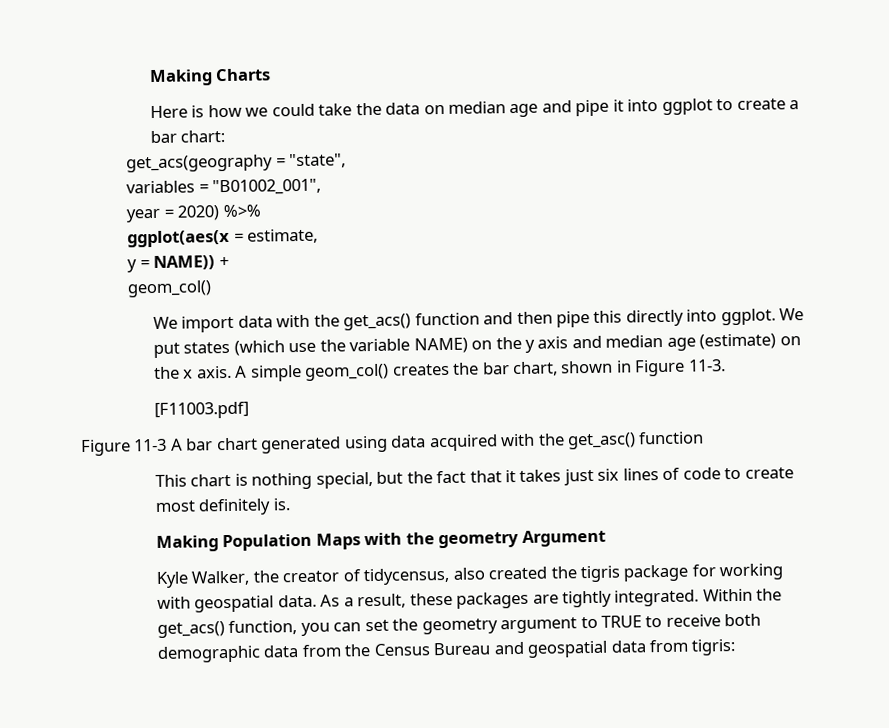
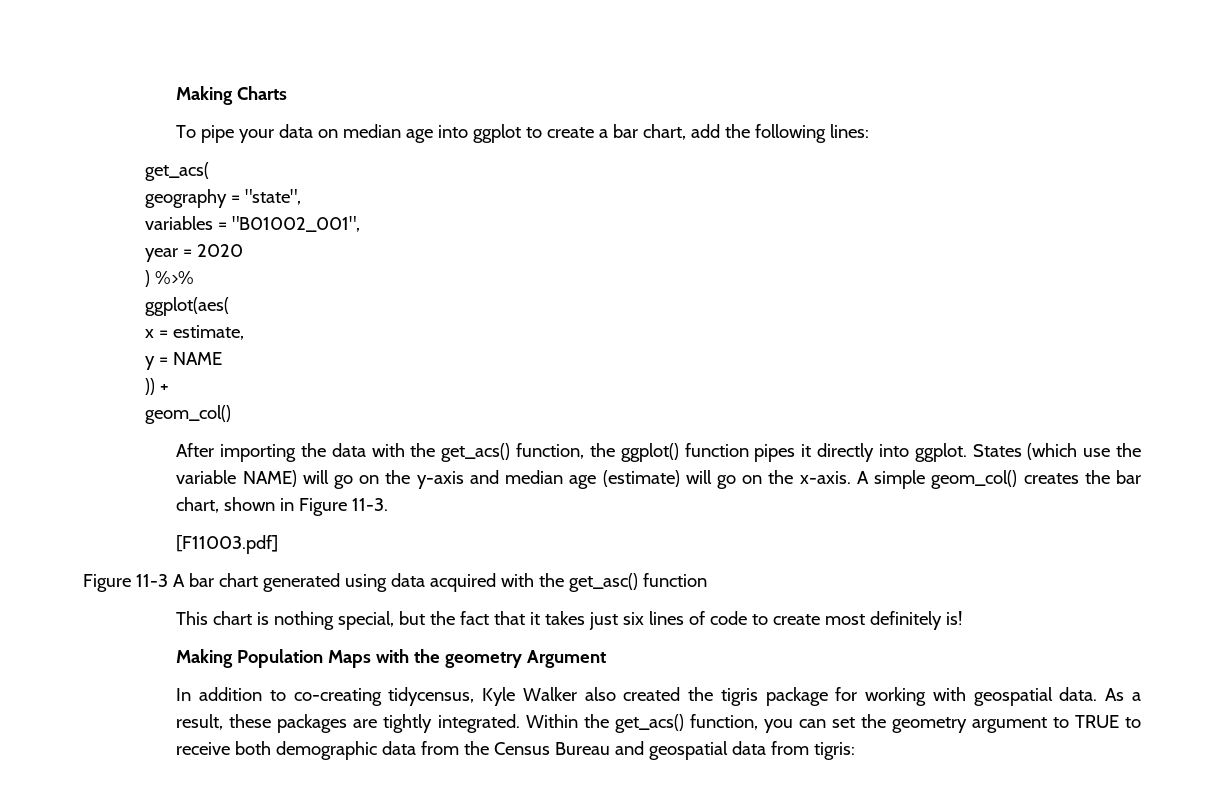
- Here is how we could take the data on median age and pipe it into ggplot to create a bar chart:
- get_acs(geography = "state",
+ To pipe your data on median age into ggplot to create a bar chart, add the following lines:
+ get_acs(
+ geography = "state",
- year = 2020) %>%
+ year = 2020
+ ) %>%
- ggplot(aes(x = estimate,
+ ggplot(aes(
+ x = estimate,
- y = NAME)) +
+ y = NAME
+ )) +
- We import data with the get_acs() function and then pipe this directly into ggplot. We put states (which use the variable NAME) on the y axis and median age (estimate) on the x axis.
+ After importing the data with the get_acs() function, the ggplot() function pipes it directly into ggplot. States (which use the variable NAME) will go on the y-axis and median age (estimate) will go on the x-axis.
- This chart is nothing special, but the fact that it takes just six lines of code to create most definitely is.
+ This chart is nothing special, but the fact that it takes just six lines of code to create most definitely is!
- Kyle Walker, the creator of tidycensus, also created the tigris package for working with geospatial data.
+ In addition to co-creating tidycensus, Kyle Walker also created the tigris package for working with geospatial data.

